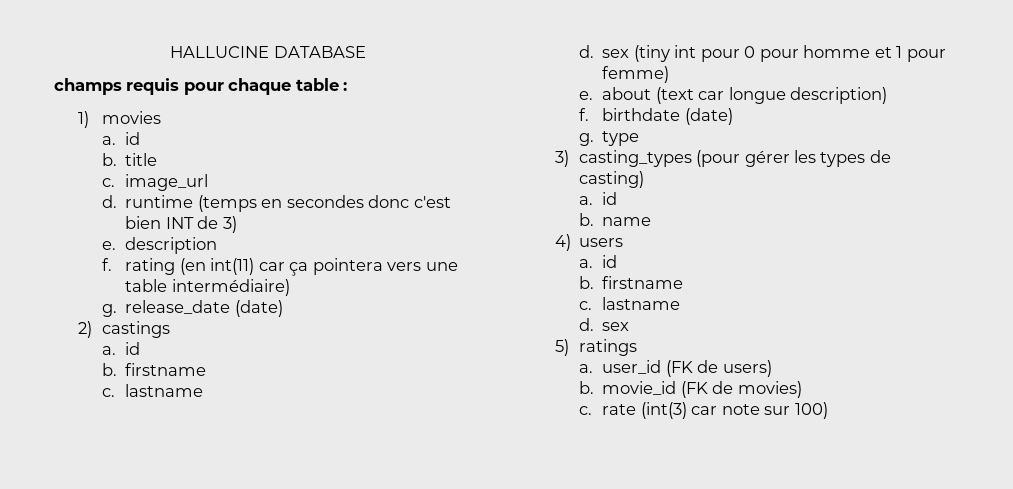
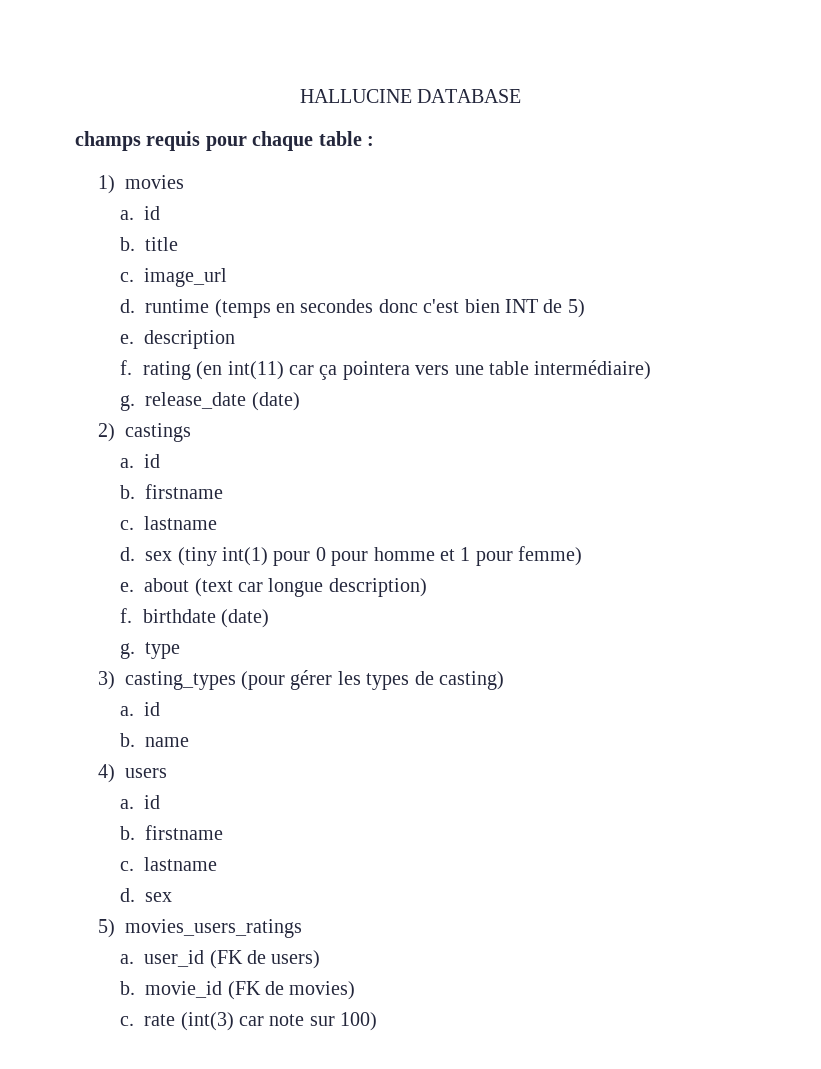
- d. runtime (temps en secondes donc c'est bien INT de 3)
+ d. runtime (temps en secondes donc c'est bien INT de 5)
- d. sex (tiny int pour 0 pour homme et 1 pour femme)
+ d. sex (tiny int(1) pour 0 pour homme et 1 pour femme)
- 5) ratings
+ 5) movies_users_ratings

